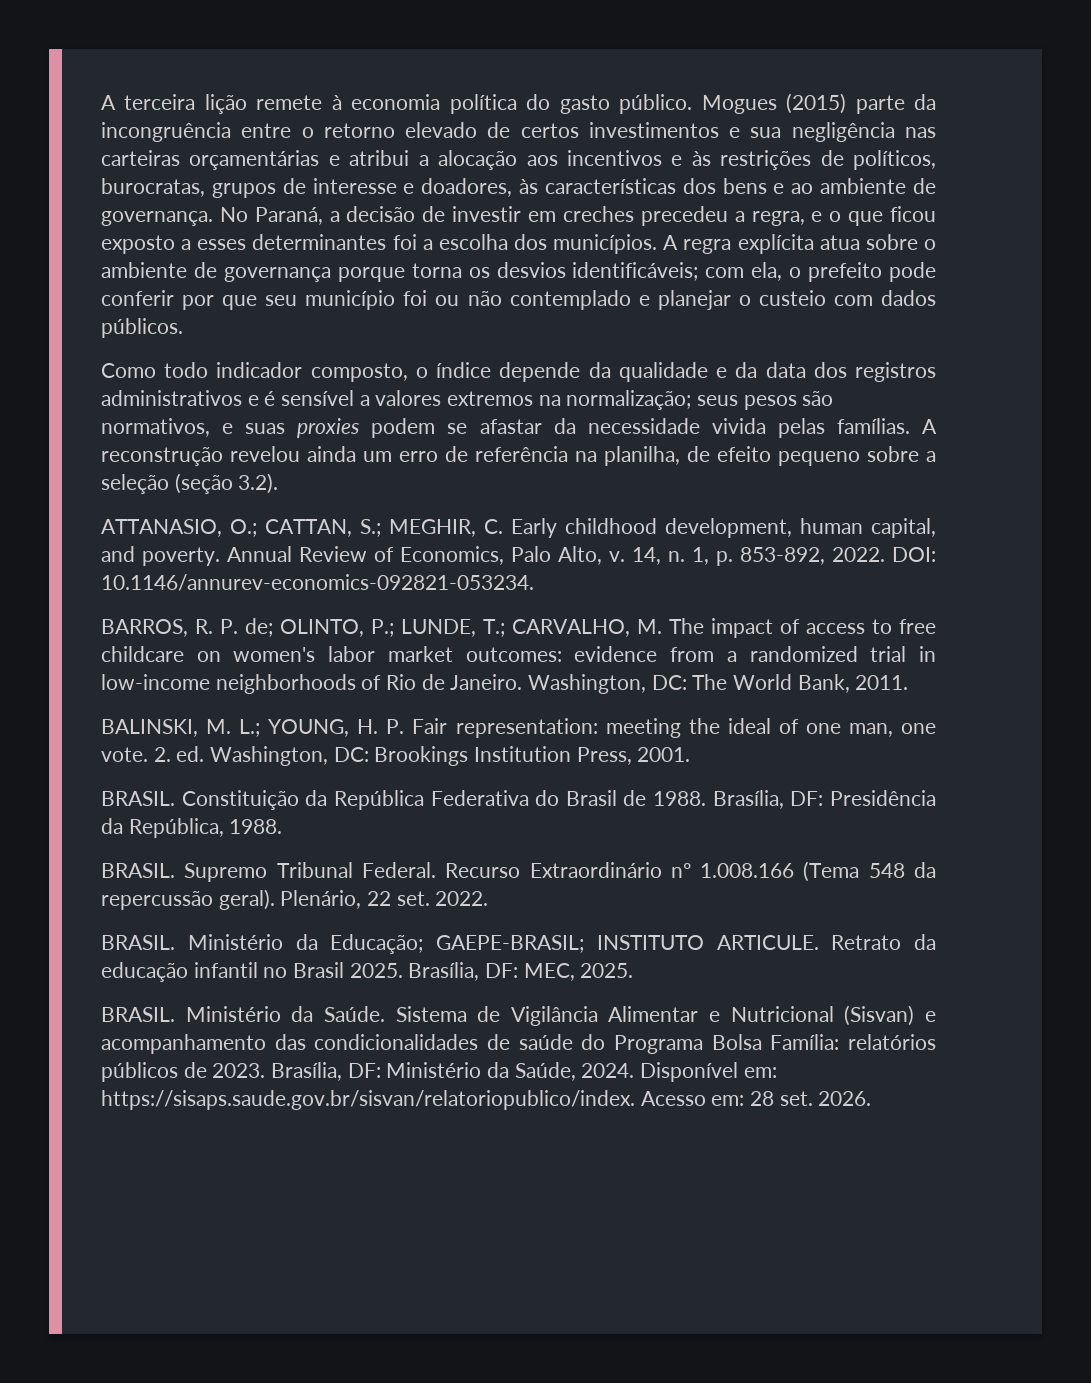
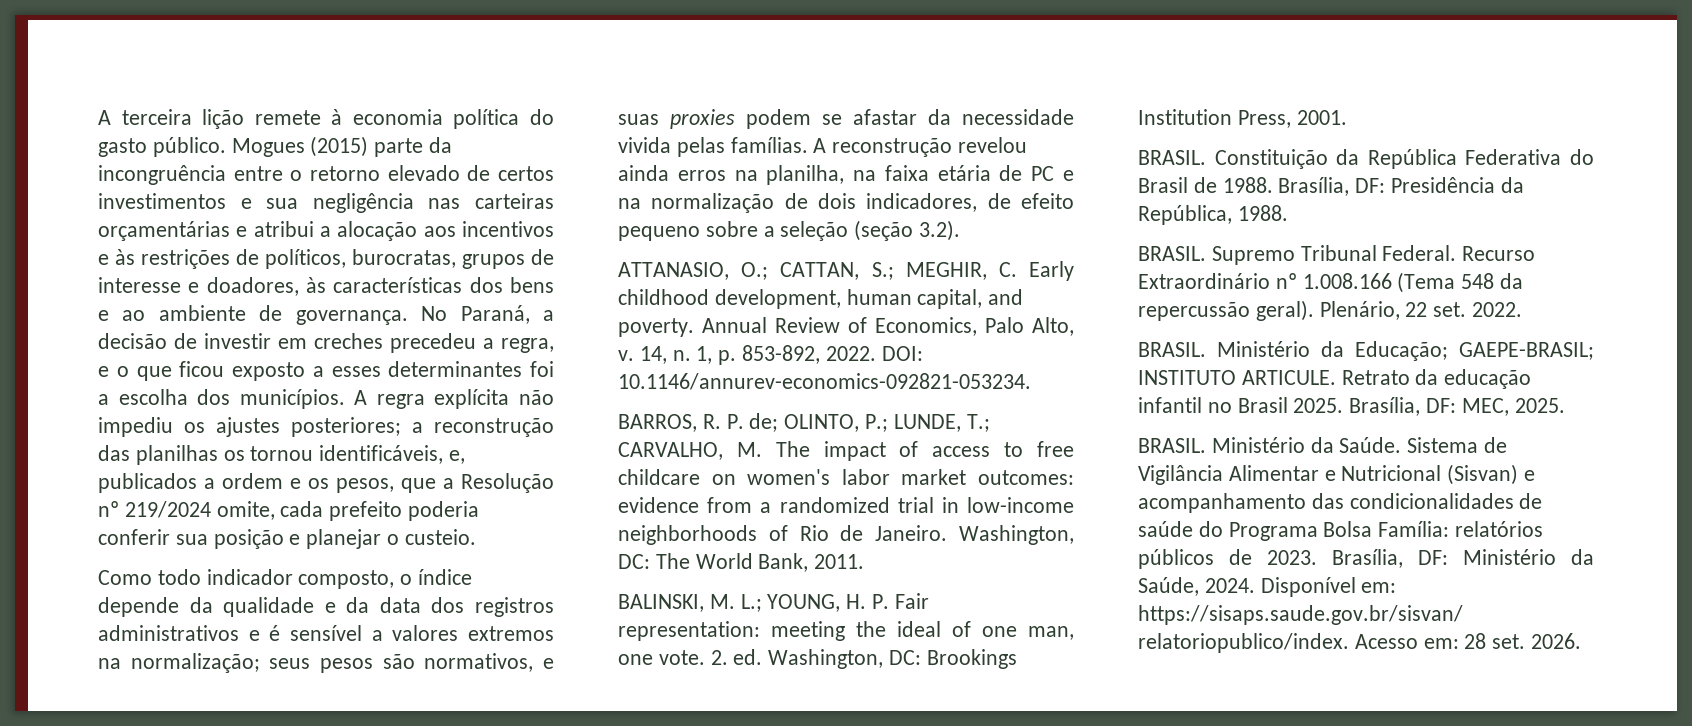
- A regra explícita atua sobre o ambiente de governança porque torna os desvios identificáveis; com ela, o prefeito pode conferir por que seu município foi ou não contemplado e planejar o custeio com dados públicos.
+ A regra explícita não impediu os ajustes posteriores; a reconstrução das planilhas os tornou identificáveis, e, publicados a ordem e os pesos, que a Resolução nº 219/2024 omite, cada prefeito poderia conferir sua posição e planejar o custeio.
- A reconstrução revelou ainda um erro de referência na planilha, de efeito pequeno sobre a seleção (seção 3.2).
+ A reconstrução revelou ainda erros na planilha, na faixa etária de PC e na normalização de dois indicadores, de efeito pequeno sobre a seleção (seção 3.2).

